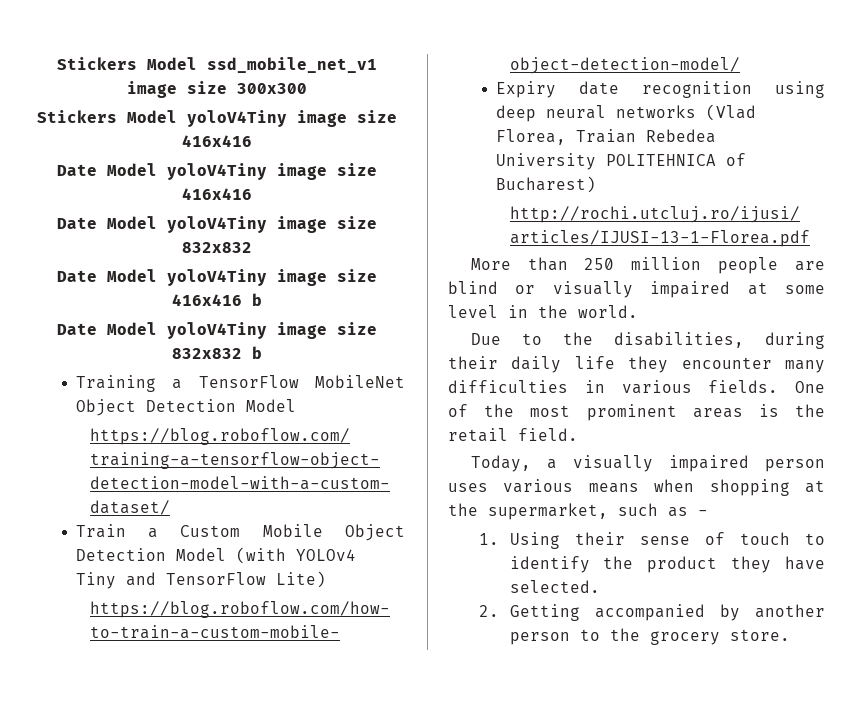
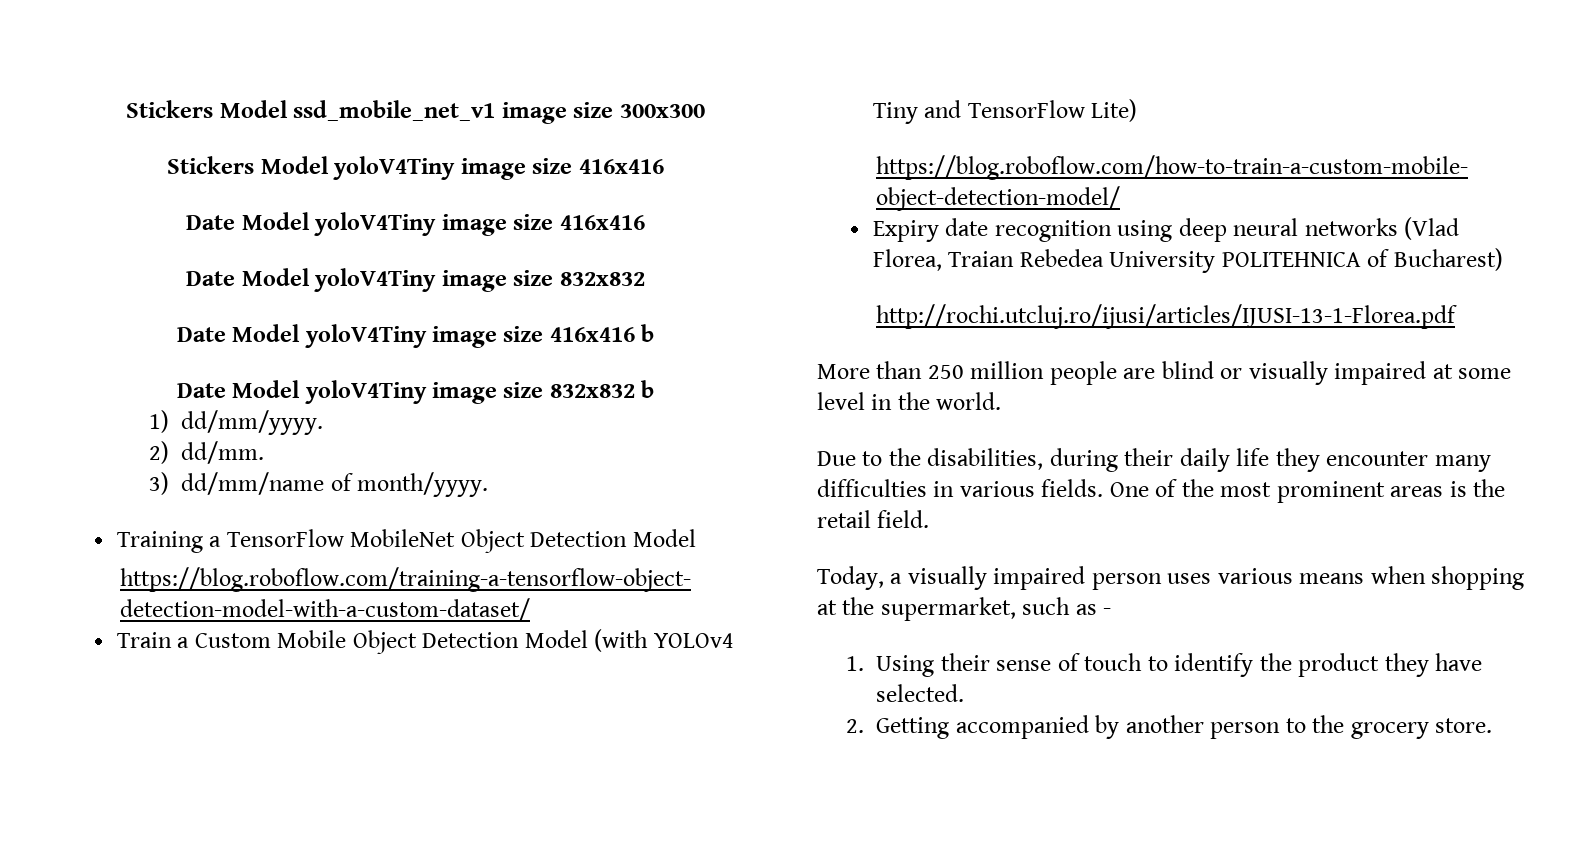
+ 1) dd/mm/yyyy.
+ 2) dd/mm.
+ 3) dd/mm/name of month/yyyy.

